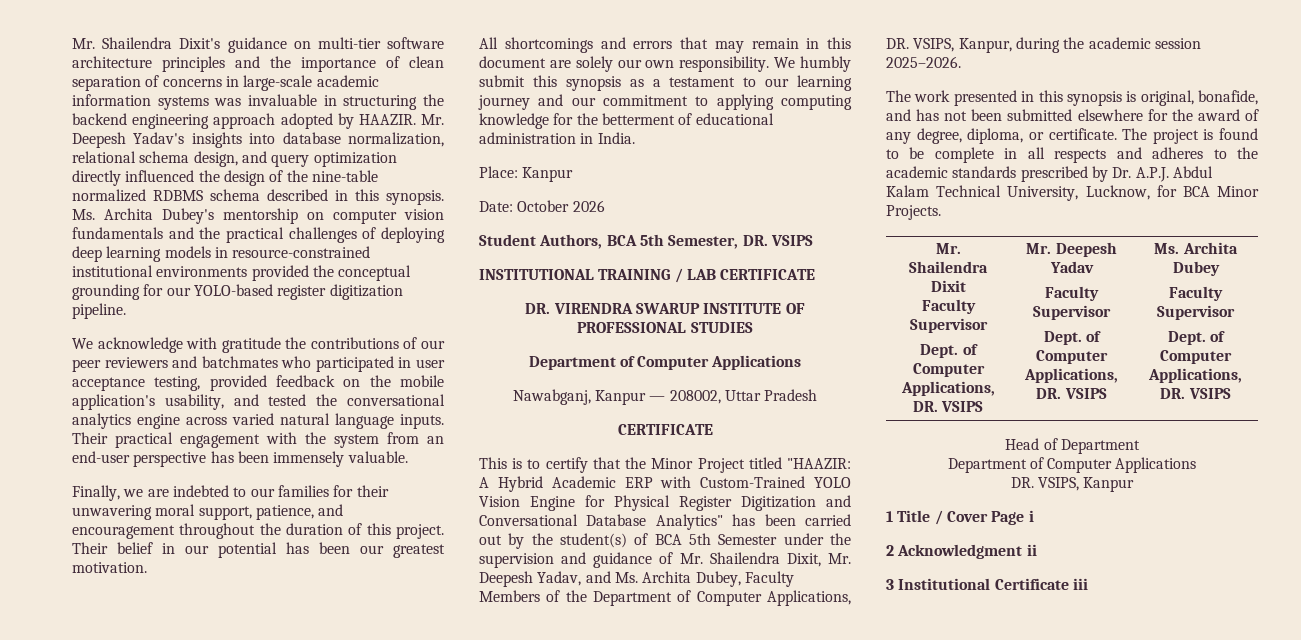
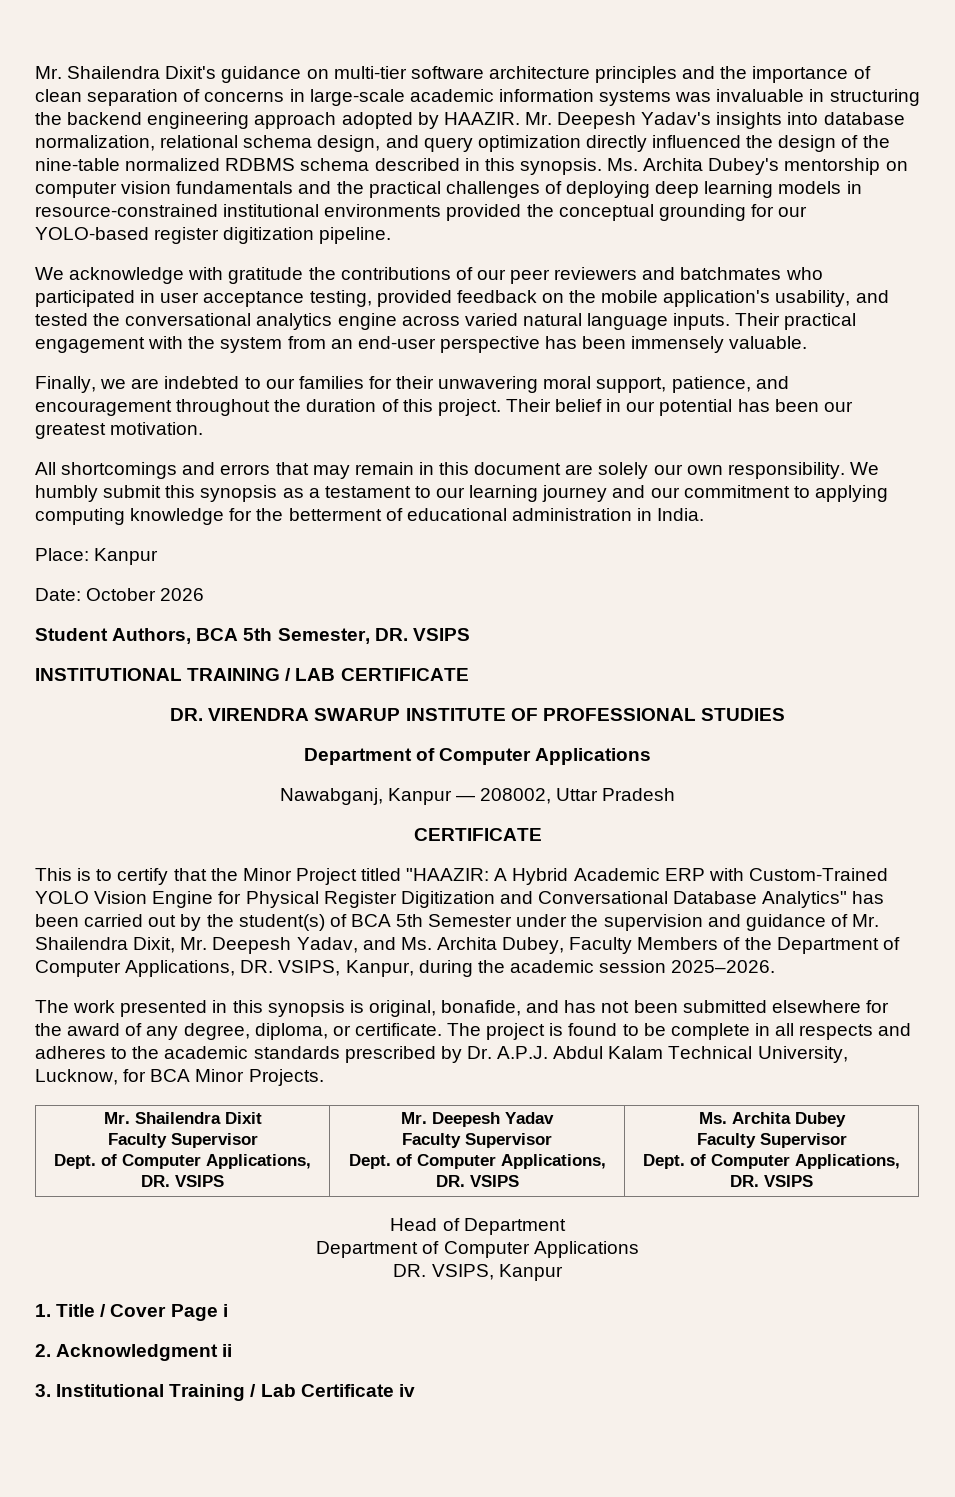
- 1 Title / Cover Page i
+ 1. Title / Cover Page i
- 2 Acknowledgment ii
+ 2. Acknowledgment ii
- 3 Institutional Certificate iii
+ 3. Institutional Training / Lab Certificate iv

